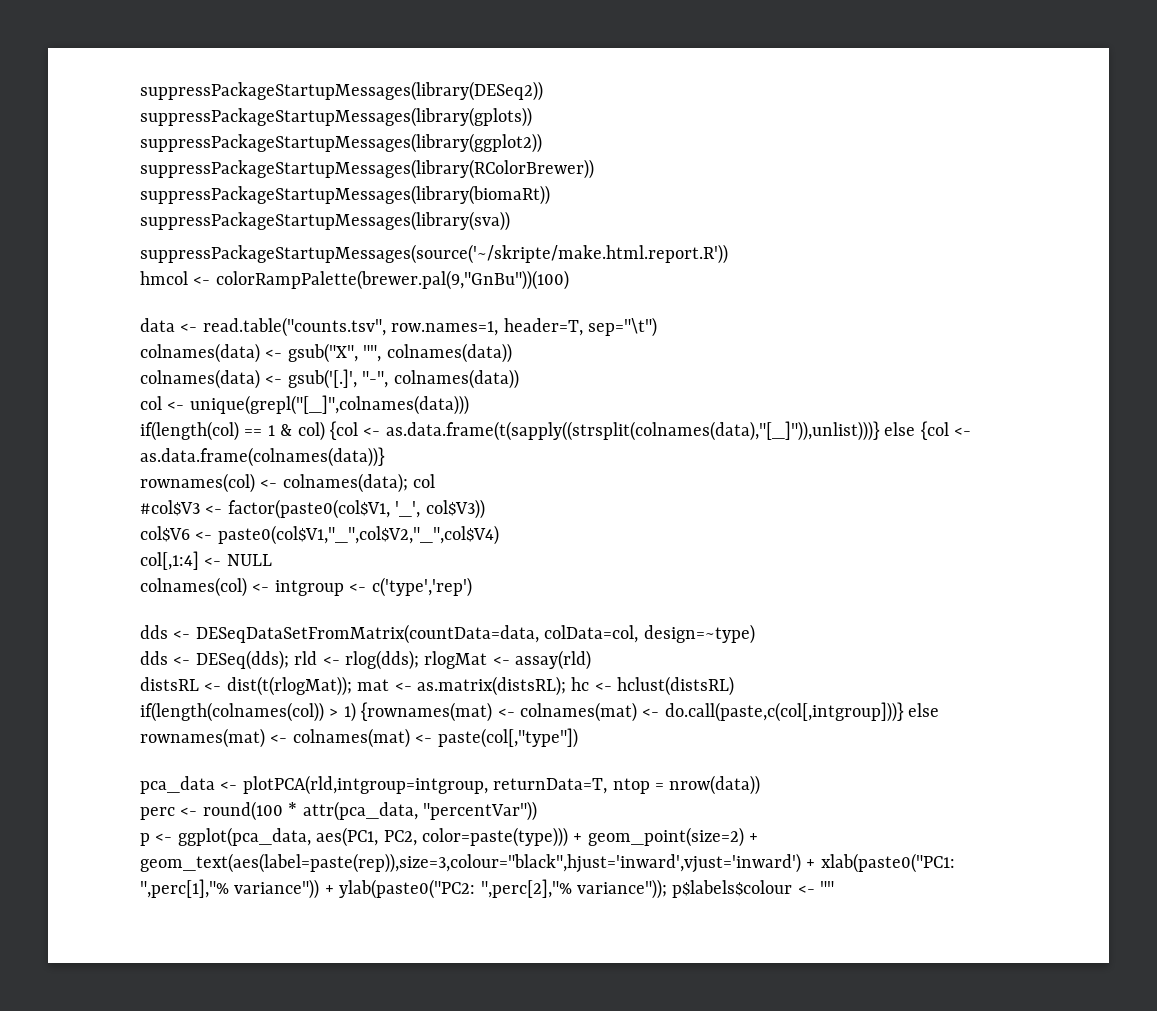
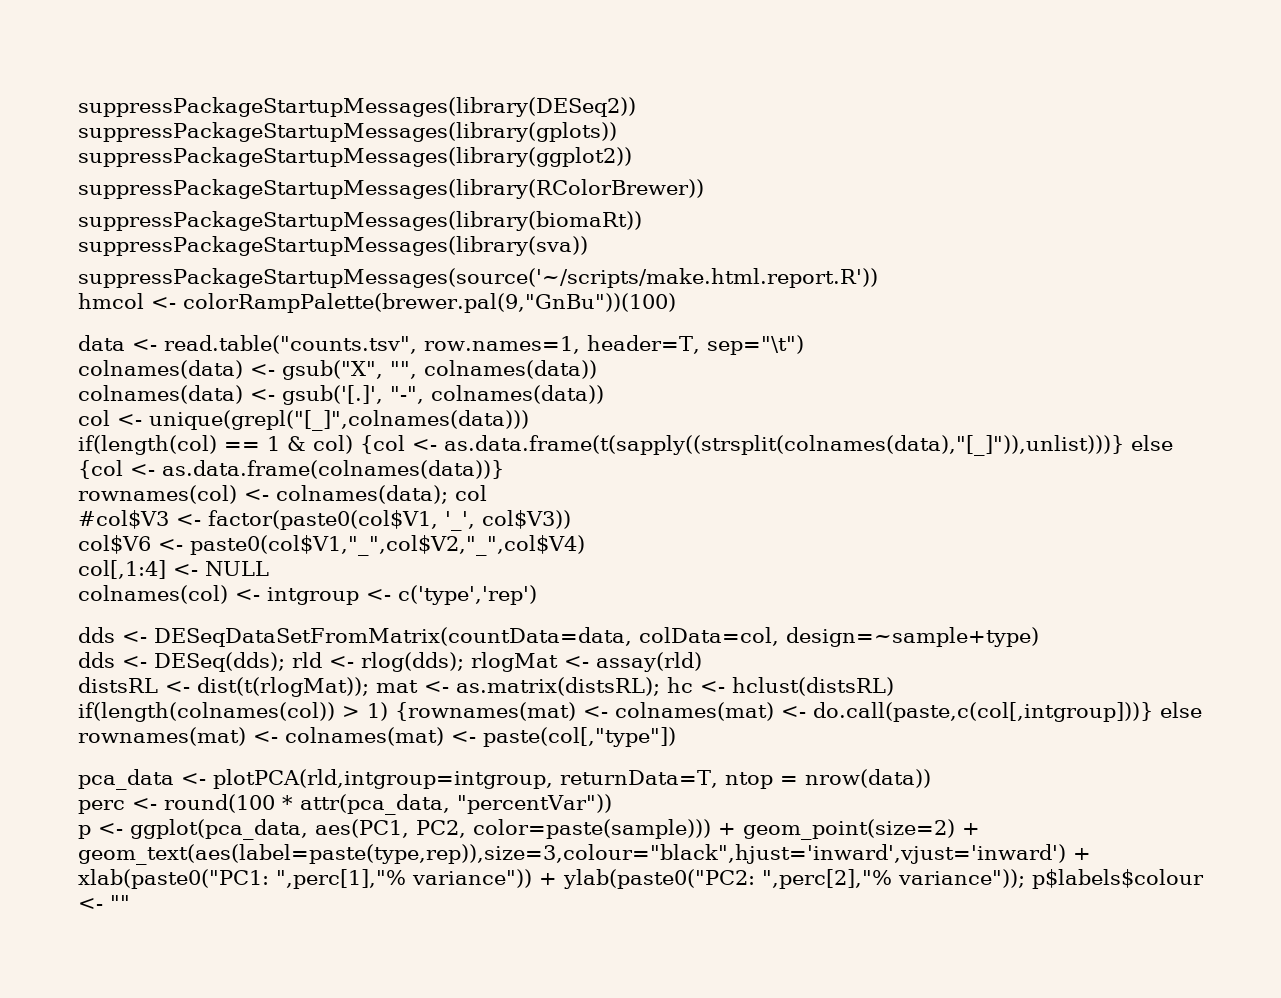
- suppressPackageStartupMessages(source('~/skripte/make.html.report.R'))
+ suppressPackageStartupMessages(source('~/scripts/make.html.report.R'))
- dds <- DESeqDataSetFromMatrix(countData=data, colData=col, design=~type)
+ dds <- DESeqDataSetFromMatrix(countData=data, colData=col, design=~sample+type)
- p <- ggplot(pca_data, aes(PC1, PC2, color=paste(type))) + geom_point(size=2) + geom_text(aes(label=paste(rep)),size=3,colour="black",hjust='inward',vjust='inward') + xlab(paste0("PC1: ",perc[1],"% variance")) + ylab(paste0("PC2: ",perc[2],"% variance")); p$labels$colour <- ""
+ p <- ggplot(pca_data, aes(PC1, PC2, color=paste(sample))) + geom_point(size=2) + geom_text(aes(label=paste(type,rep)),size=3,colour="black",hjust='inward',vjust='inward') + xlab(paste0("PC1: ",perc[1],"% variance")) + ylab(paste0("PC2: ",perc[2],"% variance")); p$labels$colour <- ""

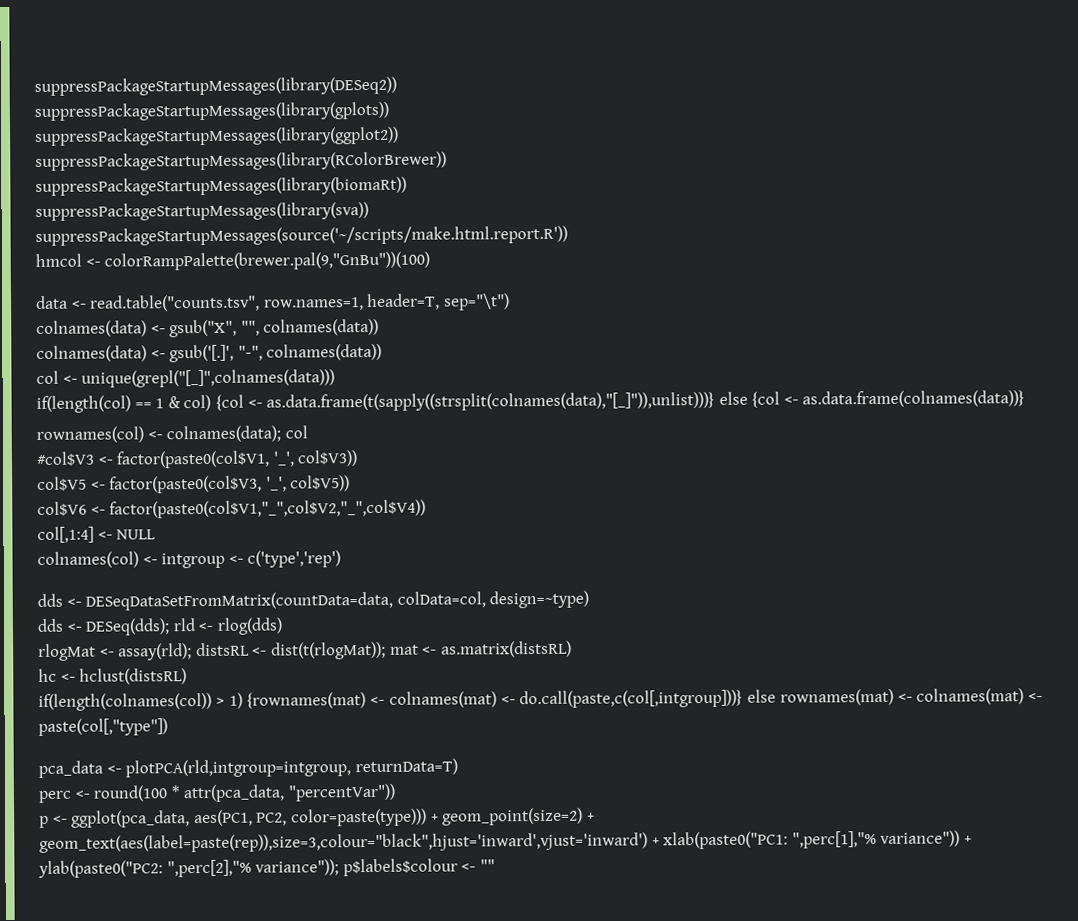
+ col$V5 <- factor(paste0(col$V3, '_', col$V5))
- col$V6 <- paste0(col$V1,"_",col$V2,"_",col$V4)
+ col$V6 <- factor(paste0(col$V1,"_",col$V2,"_",col$V4))
- dds <- DESeqDataSetFromMatrix(countData=data, colData=col, design=~sample+type)
+ dds <- DESeqDataSetFromMatrix(countData=data, colData=col, design=~type)
- dds <- DESeq(dds); rld <- rlog(dds); rlogMat <- assay(rld)
- distsRL <- dist(t(rlogMat)); mat <- as.matrix(distsRL); hc <- hclust(distsRL)
+ dds <- DESeq(dds); rld <- rlog(dds)
+ rlogMat <- assay(rld); distsRL <- dist(t(rlogMat)); mat <- as.matrix(distsRL)
+ hc <- hclust(distsRL)
- pca_data <- plotPCA(rld,intgroup=intgroup, returnData=T, ntop = nrow(data))
+ pca_data <- plotPCA(rld,intgroup=intgroup, returnData=T)
- p <- ggplot(pca_data, aes(PC1, PC2, color=paste(sample))) + geom_point(size=2) + geom_text(aes(label=paste(type,rep)),size=3,colour="black",hjust='inward',vjust='inward') + xlab(paste0("PC1: ",perc[1],"% variance")) + ylab(paste0("PC2: ",perc[2],"% variance")); p$labels$colour <- ""
+ p <- ggplot(pca_data, aes(PC1, PC2, color=paste(type))) + geom_point(size=2) + geom_text(aes(label=paste(rep)),size=3,colour="black",hjust='inward',vjust='inward') + xlab(paste0("PC1: ",perc[1],"% variance")) + ylab(paste0("PC2: ",perc[2],"% variance")); p$labels$colour <- ""

